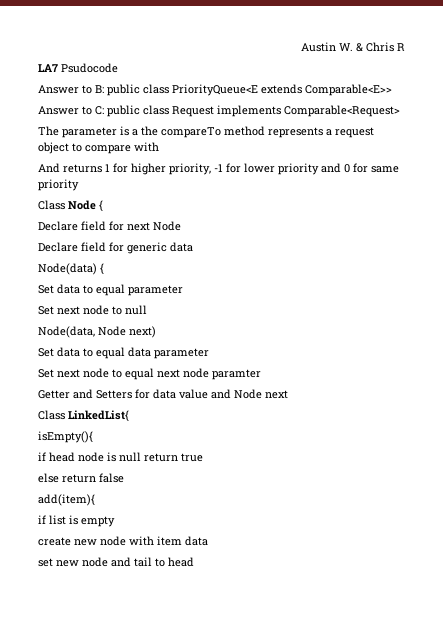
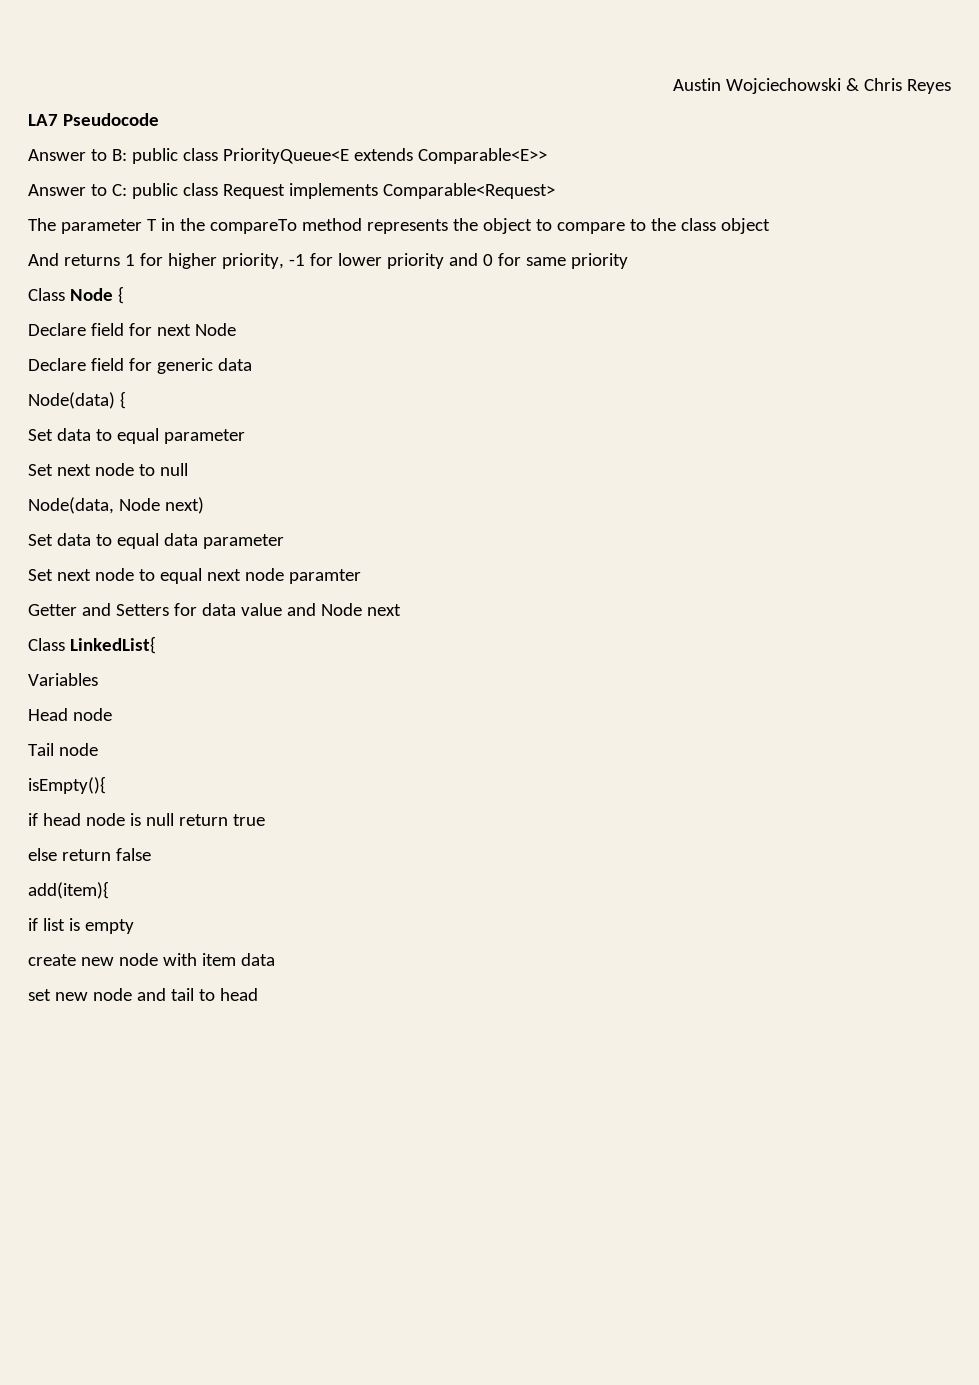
- Austin W. & Chris R
+ Austin Wojciechowski & Chris Reyes
- LA7 Psudocode
+ LA7 Pseudocode
- The parameter is a the compareTo method represents a request object to compare with
+ The parameter T in the compareTo method represents the object to compare to the class object
+ Variables
+ Head node
+ Tail node

